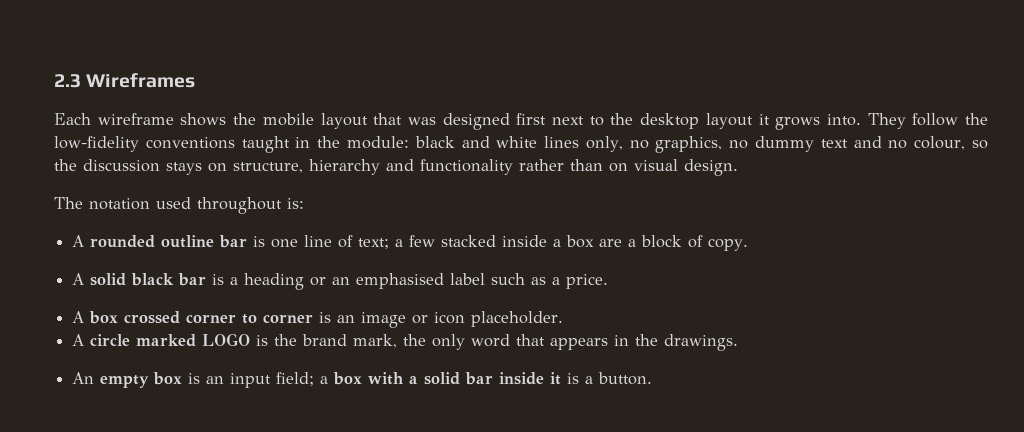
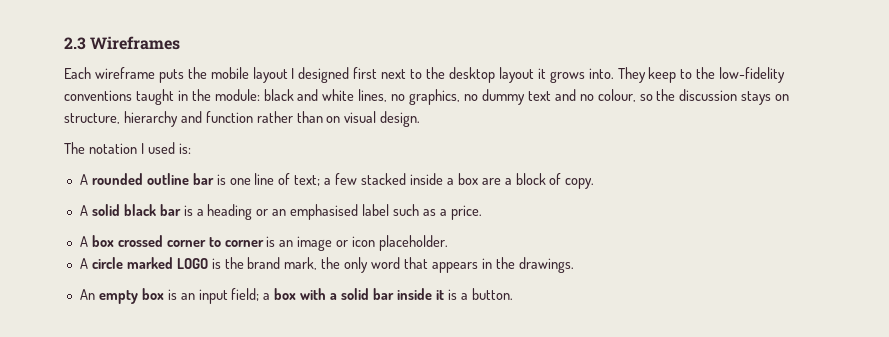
- Each wireframe shows the mobile layout that was designed first next to the desktop layout it grows into.
+ Each wireframe puts the mobile layout I designed first next to the desktop layout it grows into.
- They follow the low-fidelity conventions taught in the module: black and white lines only, no graphics, no dummy text and no colour, so the discussion stays on structure, hierarchy and functionality rather than on visual design.
+ They keep to the low-fidelity conventions taught in the module: black and white lines, no graphics, no dummy text and no colour, so the discussion stays on structure, hierarchy and function rather than on visual design.
- The notation used throughout is:
+ The notation I used is:

